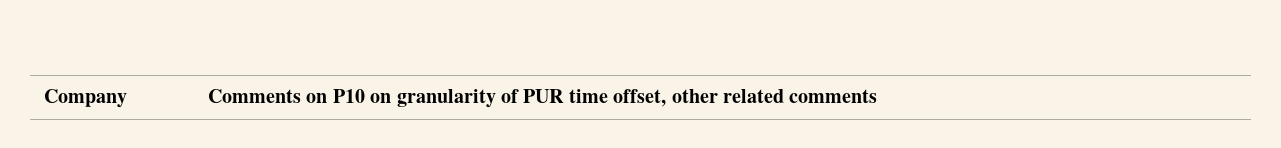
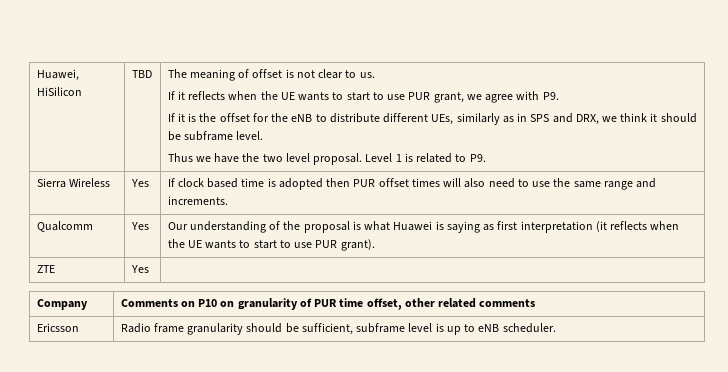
+ Huawei, HiSilicon | TBD | The meaning of offset is not clear to us.
+ If it reflects when the UE wants to start to use PUR grant, we agree with P9.
+ If it is the offset for the eNB to distribute different UEs, similarly as in SPS and DRX, we think it should be subframe level.
+ Thus we have the two level proposal. Level 1 is related to P9.
+ Sierra Wireless | Yes | If clock based time is adopted then PUR offset times will also need to use the same range and increments.
+ Qualcomm | Yes | Our understanding of the proposal is what Huawei is saying as first interpretation (it reflects when the UE wants to start to use PUR grant).
+ ZTE | Yes |
+ Ericsson | Radio frame granularity should be sufficient, subframe level is up to eNB scheduler.

